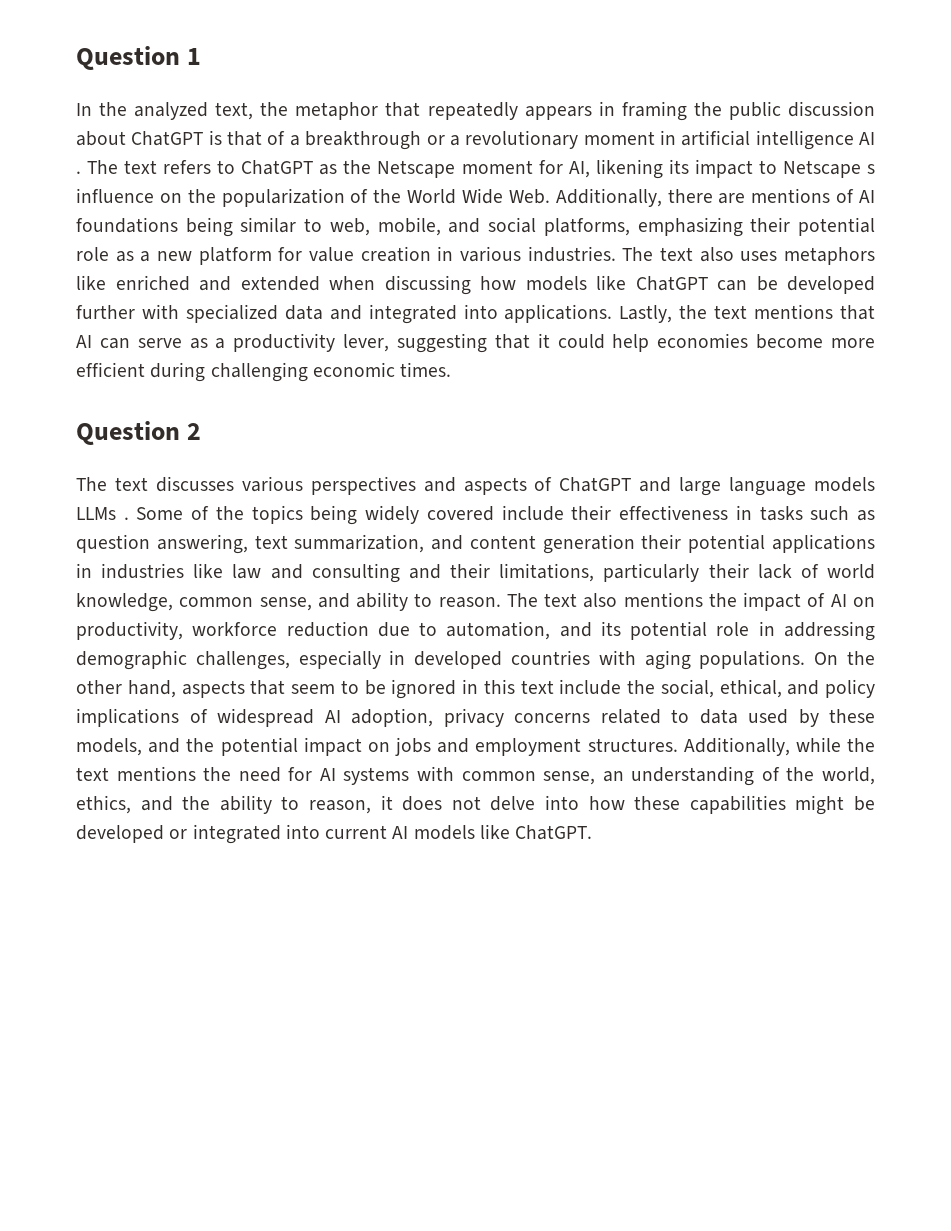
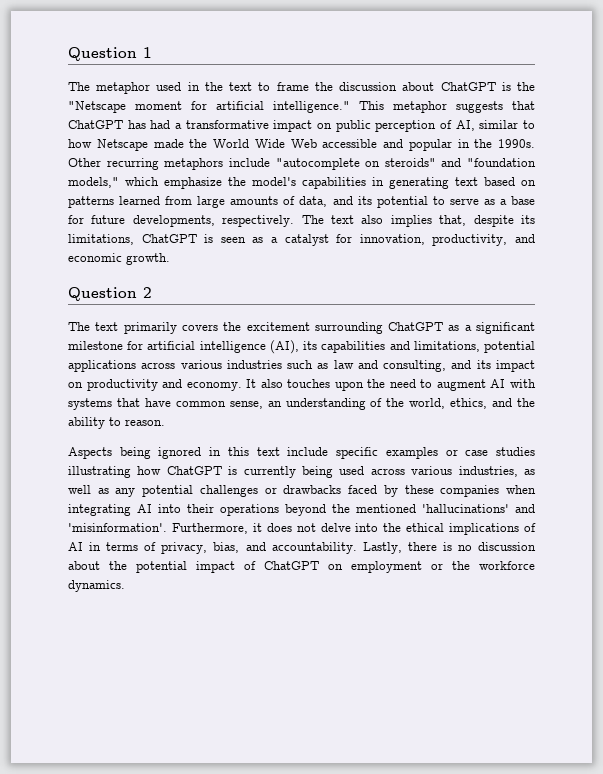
- In the analyzed text, the metaphor that repeatedly appears in framing the public discussion about ChatGPT is that of a breakthrough or a revolutionary moment in artificial intelligence AI . The text refers to ChatGPT as the Netscape moment for AI, likening its impact to Netscape s influence on the popularization of the World Wide Web. Additionally, there are mentions of AI foundations being similar to web, mobile, and social platforms, emphasizing their potential role as a new platform for value creation in various industries. The text also uses metaphors like enriched and extended when discussing how models like ChatGPT can be developed further with specialized data and integrated into applications. Lastly, the text mentions that AI can serve as a productivity lever, suggesting that it could help economies become more efficient during challenging economic times.
+ The metaphor used in the text to frame the discussion about ChatGPT is the "Netscape moment for artificial intelligence." This metaphor suggests that ChatGPT has had a transformative impact on public perception of AI, similar to how Netscape made the World Wide Web accessible and popular in the 1990s. Other recurring metaphors include "autocomplete on steroids" and "foundation models," which emphasize the model's capabilities in generating text based on patterns learned from large amounts of data, and its potential to serve as a base for future developments, respectively. The text also implies that, despite its limitations, ChatGPT is seen as a catalyst for innovation, productivity, and economic growth.
  Question 2
- The text discusses various perspectives and aspects of ChatGPT and large language models LLMs . Some of the topics being widely covered include their effectiveness in tasks such as question answering, text summarization, and content generation their potential applications in industries like law and consulting and their limitations, particularly their lack of world knowledge, common sense, and ability to reason. The text also mentions the impact of AI on productivity, workforce reduction due to automation, and its potential role in addressing demographic challenges, especially in developed countries with aging populations. On the other hand, aspects that seem to be ignored in this text include the social, ethical, and policy implications of widespread AI adoption, privacy concerns related to data used by these models, and the potential impact on jobs and employment structures. Additionally, while the text mentions the need for AI systems with common sense, an understanding of the world, ethics, and the ability to reason, it does not delve into how these capabilities might be developed or integrated into current AI models like ChatGPT.
+ The text primarily covers the excitement surrounding ChatGPT as a significant milestone for artificial intelligence (AI), its capabilities and limitations, potential applications across various industries such as law and consulting, and its impact on productivity and economy. It also touches upon the need to augment AI with systems that have common sense, an understanding of the world, ethics, and the ability to reason.
+ Aspects being ignored in this text include specific examples or case studies illustrating how ChatGPT is currently being used across various industries, as well as any potential challenges or drawbacks faced by these companies when integrating AI into their operations beyond the mentioned 'hallucinations' and 'misinformation'. Furthermore, it does not delve into the ethical implications of AI in terms of privacy, bias, and accountability. Lastly, there is no discussion about the potential impact of ChatGPT on employment or the workforce dynamics.

